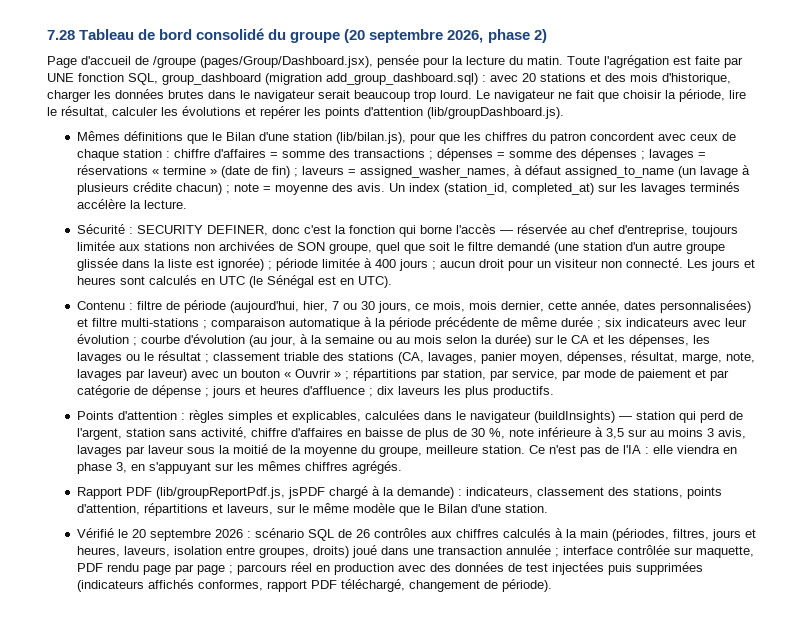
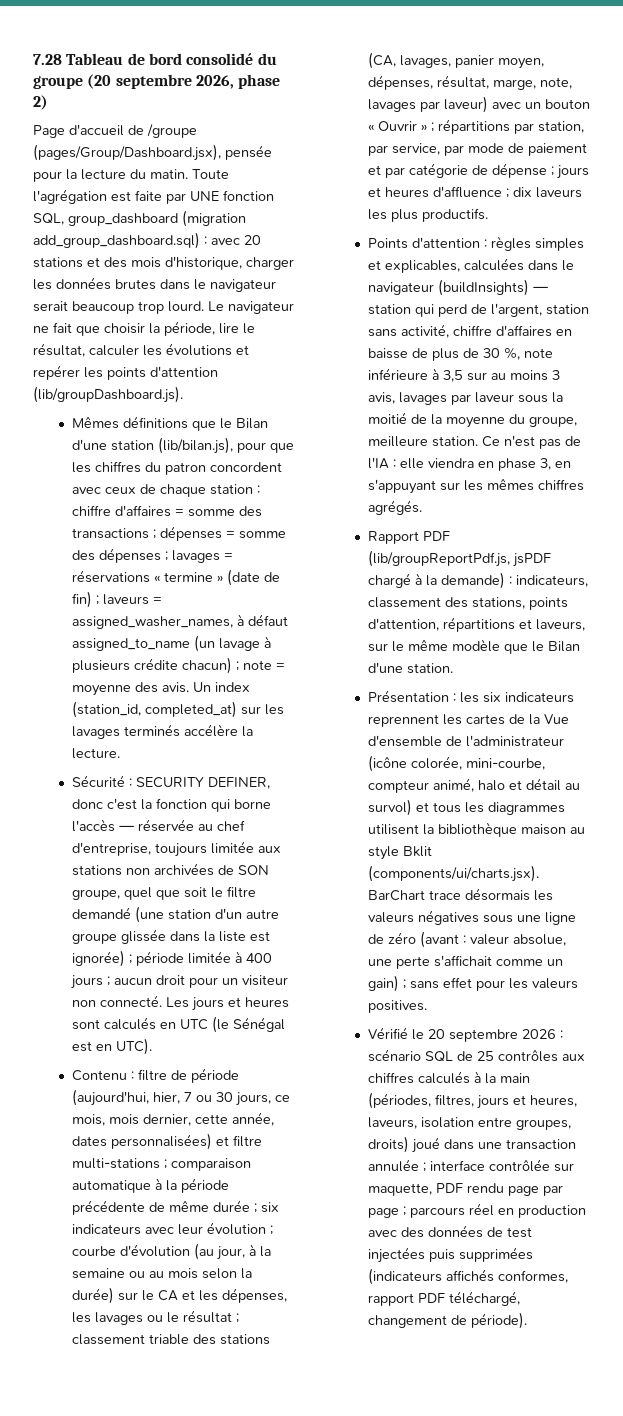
+ Présentation : les six indicateurs reprennent les cartes de la Vue d'ensemble de l'administrateur (icône colorée, mini-courbe, compteur animé, halo et détail au survol) et tous les diagrammes utilisent la bibliothèque maison au style Bklit (components/ui/charts.jsx). BarChart trace désormais les valeurs négatives sous une ligne de zéro (avant : valeur absolue, une perte s'affichait comme un gain) ; sans effet pour les valeurs positives.
- scénario SQL de 26 contrôles aux chiffres calculés à la main (périodes, filtres, jours et heures, laveurs, isolation entre groupes, droits) joué dans une transaction annulée ;
+ scénario SQL de 25 contrôles aux chiffres calculés à la main (périodes, filtres, jours et heures, laveurs, isolation entre groupes, droits) joué dans une transaction annulée ;

